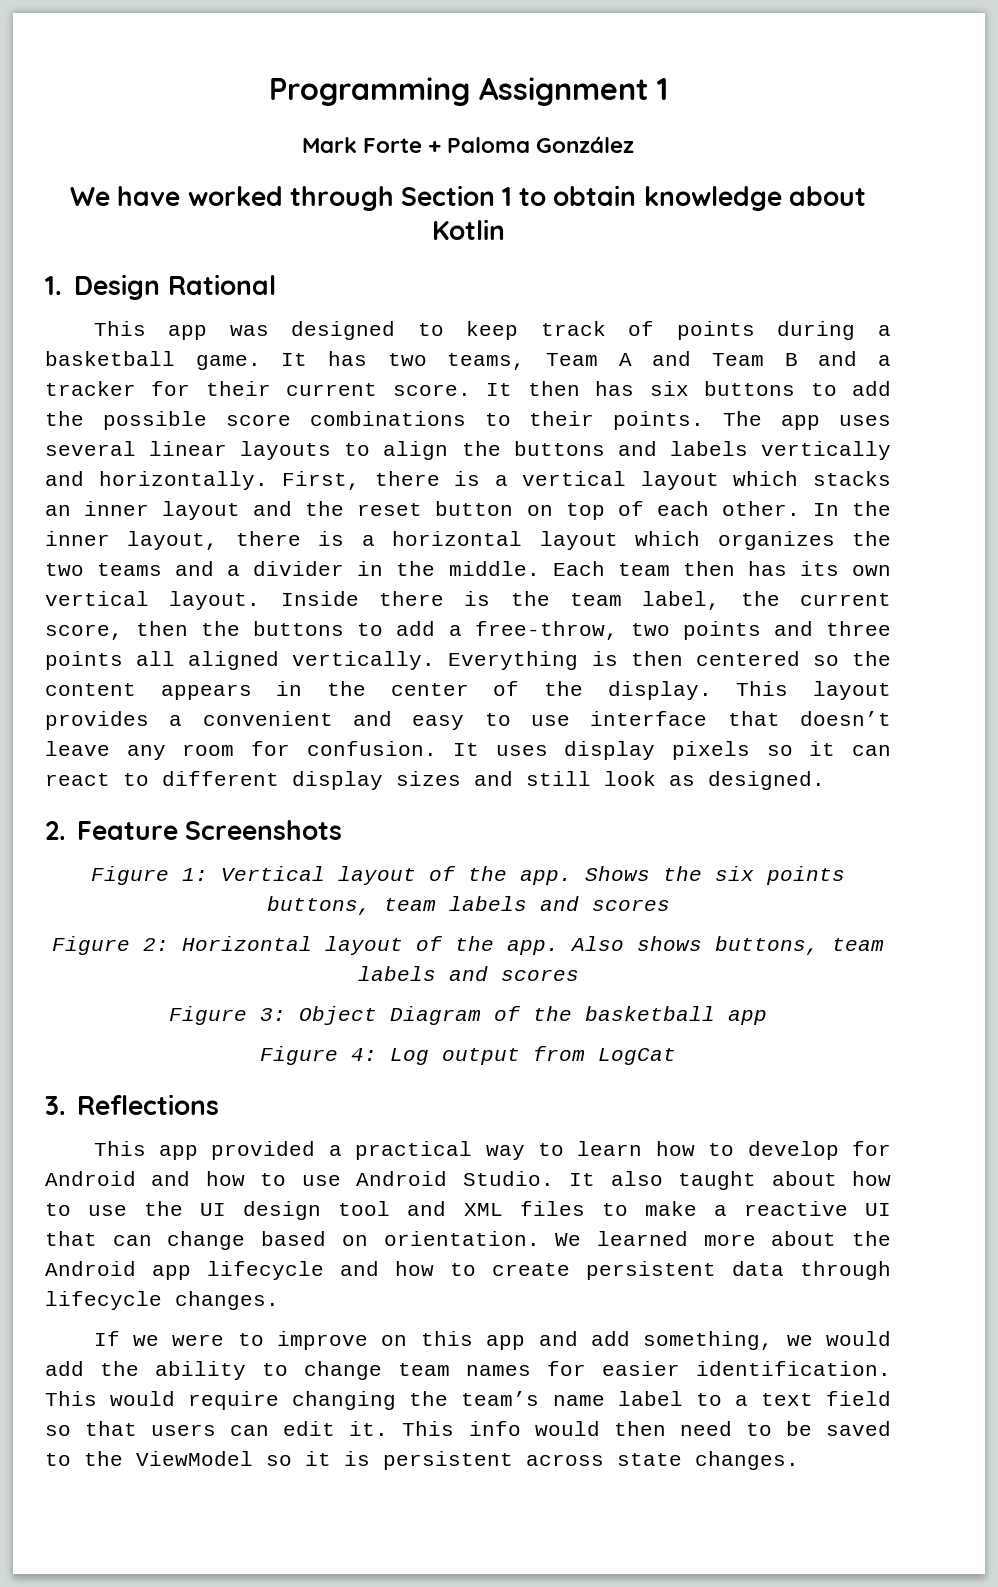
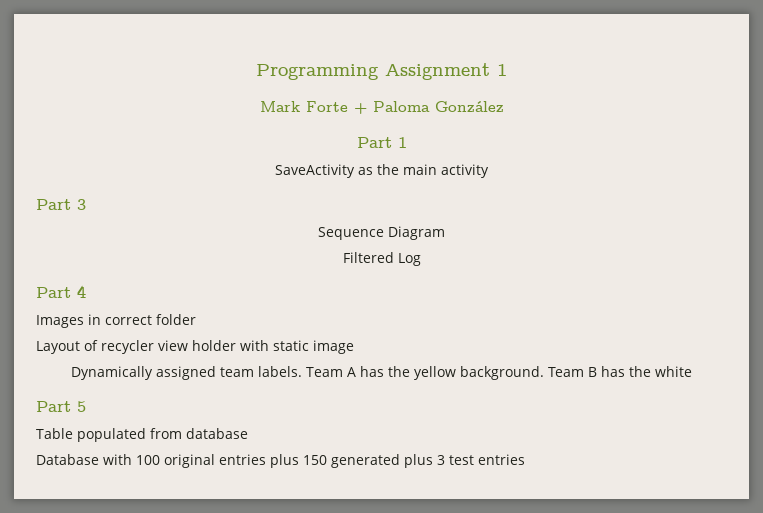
- We have worked through Section 1 to obtain knowledge about Kotlin
- 1. Design Rational
- This app was designed to keep track of points during a basketball game. It has two teams, Team A and Team B and a tracker for their current score. It then has six buttons to add the possible score combinations to their points. The app uses several linear layouts to align the buttons and labels vertically and horizontally. First, there is a vertical layout which stacks an inner layout and the reset button on top of each other. In the inner layout, there is a horizontal layout which organizes the two teams and a divider in the middle. Each team then has its own vertical layout. Inside there is the team label, the current score, then the buttons to add a free-throw, two points and three points all aligned vertically. Everything is then centered so the content appears in the center of the display. This layout provides a convenient and easy to use interface that doesn’t leave any room for confusion. It uses display pixels so it can react to different display sizes and still look as designed.
- 2. Feature Screenshots
- Figure 1: Vertical layout of the app. Shows the six points buttons, team labels and scores
- Figure 2: Horizontal layout of the app. Also shows buttons, team labels and scores
- Figure 3: Object Diagram of the basketball app
- Figure 4: Log output from LogCat
- 3. Reflections
- This app provided a practical way to learn how to develop for Android and how to use Android Studio. It also taught about how to use the UI design tool and XML files to make a reactive UI that can change based on orientation. We learned more about the Android app lifecycle and how to create persistent data through lifecycle changes.
- If we were to improve on this app and add something, we would add the ability to change team names for easier identification. This would require changing the team’s name label to a text field so that users can edit it. This info would then need to be saved to the ViewModel so it is persistent across state changes.
+ Part 1
+ SaveActivity as the main activity
+ Part 3
+ Sequence Diagram
+ Filtered Log
+ Part 4
+ Images in correct folder
+ Layout of recycler view holder with static image
+ Dynamically assigned team labels. Team A has the yellow background. Team B has the white
+ Part 5
+ Table populated from database
+ Database with 100 original entries plus 150 generated plus 3 test entries

